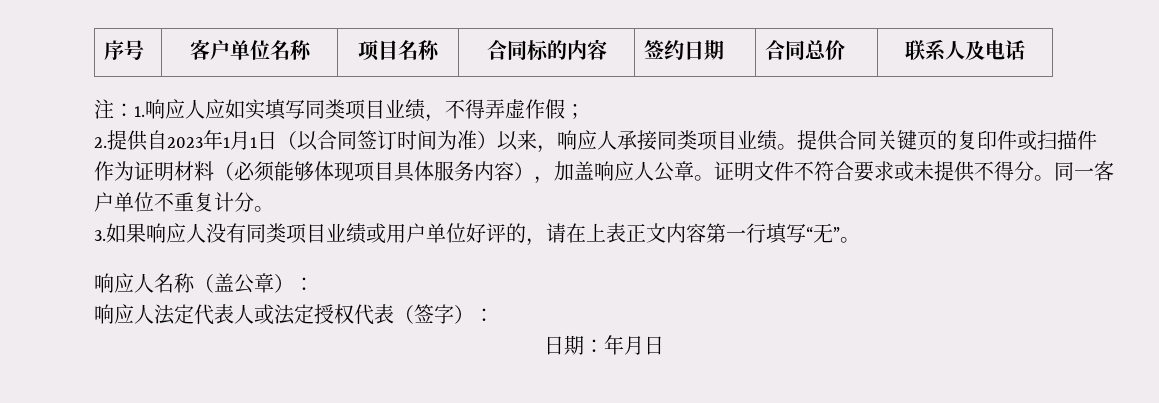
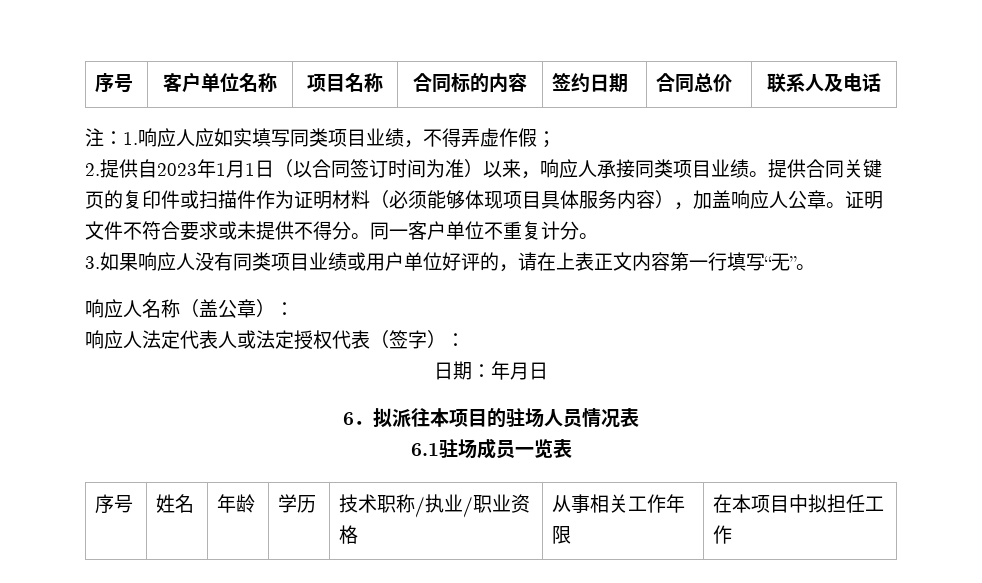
+ 6．拟派往本项目的驻场人员情况表
+ 6.1驻场成员一览表
+ 序号 | 姓名 | 年龄 | 学历 | 技术职称/执业/职业资格 | 从事相关工作年限 | 在本项目中拟担任工作

